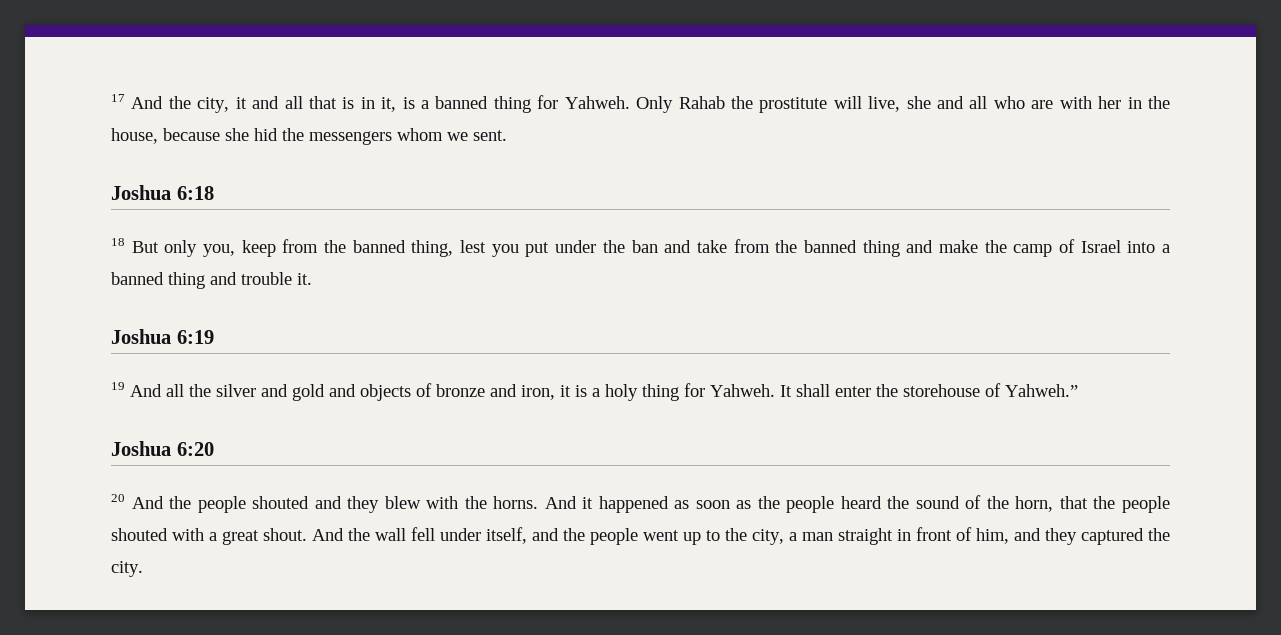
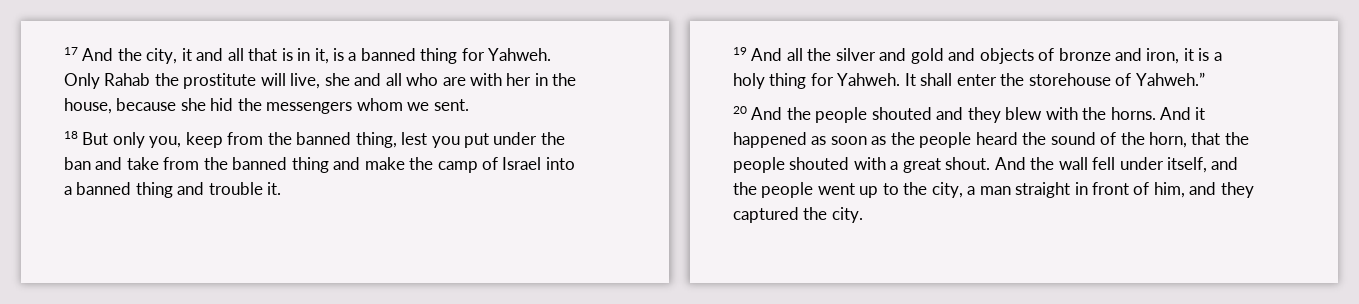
- Joshua 6:18
- Joshua 6:19
- Joshua 6:20

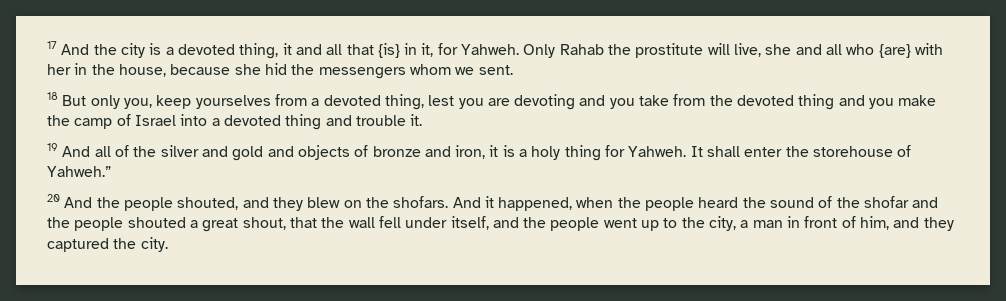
- 17 And the city, it and all that is in it, is a banned thing for Yahweh.
+ 17 And the city is a devoted thing, it and all that {is} in it, for Yahweh.
- Only Rahab the prostitute will live, she and all who are with her in the house, because she hid the messengers whom we sent.
+ Only Rahab the prostitute will live, she and all who {are} with her in the house, because she hid the messengers whom we sent.
- 18 But only you, keep from the banned thing, lest you put under the ban and take from the banned thing and make the camp of Israel into a banned thing and trouble it.
+ 18 But only you, keep yourselves from a devoted thing, lest you are devoting and you take from the devoted thing and you make the camp of Israel into a devoted thing and trouble it.
- 19 And all the silver and gold and objects of bronze and iron, it is a holy thing for Yahweh.
+ 19 And all of the silver and gold and objects of bronze and iron, it is a holy thing for Yahweh.
- 20 And the people shouted and they blew with the horns. And it happened as soon as the people heard the sound of the horn, that the people shouted with a great shout. And the wall fell under itself, and the people went up to the city, a man straight in front of him, and they captured the city.
+ 20 And the people shouted, and they blew on the shofars. And it happened, when the people heard the sound of the shofar and the people shouted a great shout, that the wall fell under itself, and the people went up to the city, a man in front of him, and they captured the city.

